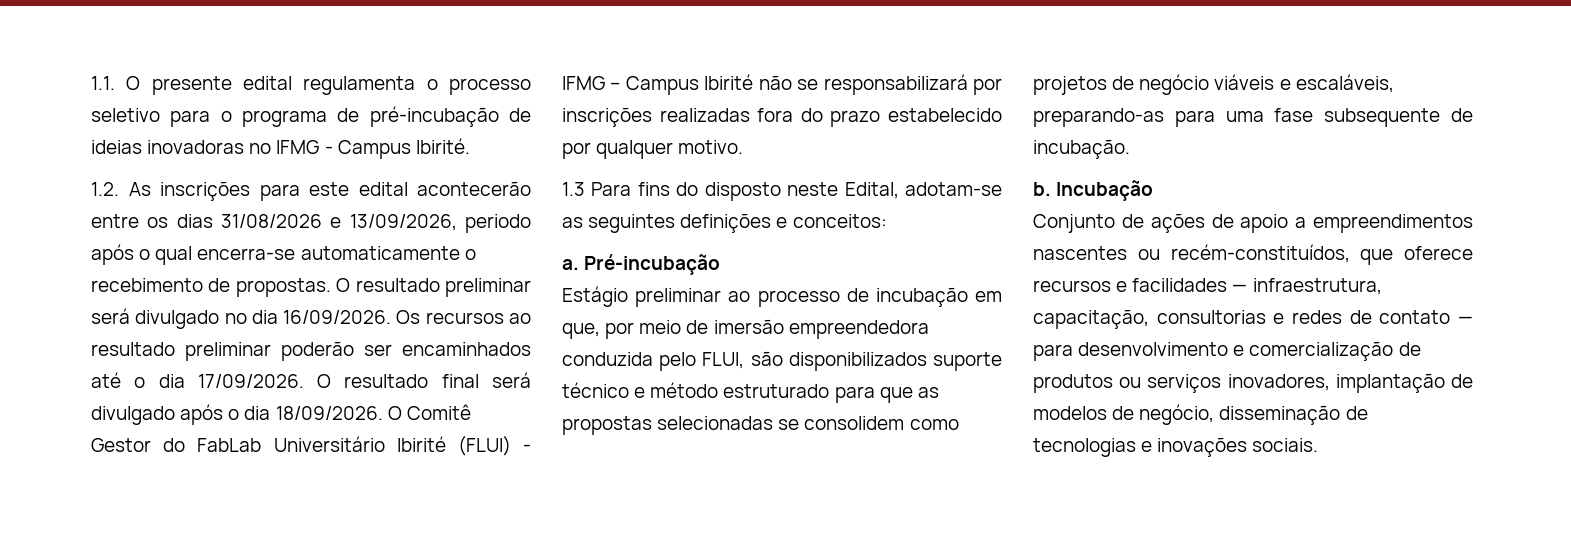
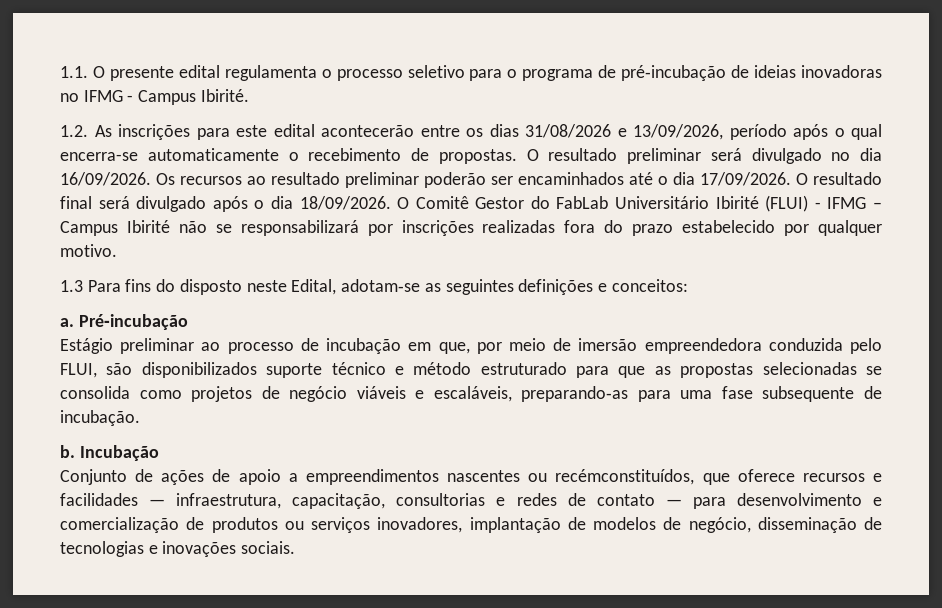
- 1.2. As inscrições para este edital acontecerão entre os dias 31/08/2026 e 13/09/2026, periodo após o qual encerra-se automaticamente o recebimento de propostas.
+ 1.2. As inscrições para este edital acontecerão entre os dias 31/08/2026 e 13/09/2026, período após o qual encerra-se automaticamente o recebimento de propostas.
- Estágio preliminar ao processo de incubação em que, por meio de imersão empreendedora conduzida pelo FLUI, são disponibilizados suporte técnico e método estruturado para que as propostas selecionadas se consolidem como projetos de negócio viáveis e escaláveis, preparando‑as para uma fase subsequente de incubação.
+ Estágio preliminar ao processo de incubação em que, por meio de imersão empreendedora conduzida pelo FLUI, são disponibilizados suporte técnico e método estruturado para que as propostas selecionadas se consolida como projetos de negócio viáveis e escaláveis, preparando‑as para uma fase subsequente de incubação.
- Conjunto de ações de apoio a empreendimentos nascentes ou recém‑constituídos, que oferece recursos e facilidades — infraestrutura, capacitação, consultorias e redes de contato — para desenvolvimento e comercialização de produtos ou serviços inovadores, implantação de modelos de negócio, disseminação de tecnologias e inovações sociais.
+ Conjunto de ações de apoio a empreendimentos nascentes ou recémconstituídos, que oferece recursos e facilidades — infraestrutura, capacitação, consultorias e redes de contato — para desenvolvimento e comercialização de produtos ou serviços inovadores, implantação de modelos de negócio, disseminação de tecnologias e inovações sociais.

